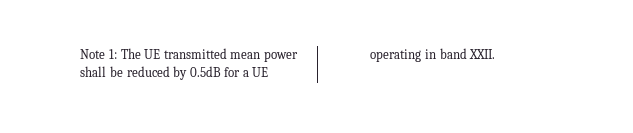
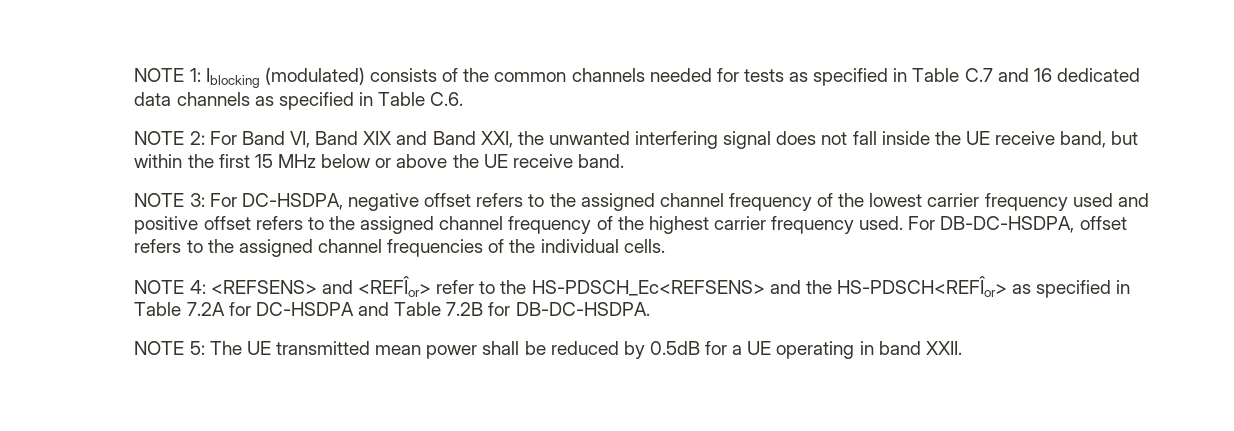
- Note 1: The UE transmitted mean power shall be reduced by 0.5dB for a UE operating in band XXII.
+ NOTE 1: Iblocking (modulated) consists of the common channels needed for tests as specified in Table C.7 and 16 dedicated data channels as specified in Table C.6.
+ NOTE 2: For Band VI, Band XIX and Band XXI, the unwanted interfering signal does not fall inside the UE receive band, but within the first 15 MHz below or above the UE receive band.
+ NOTE 3: For DC-HSDPA, negative offset refers to the assigned channel frequency of the lowest carrier frequency used and positive offset refers to the assigned channel frequency of the highest carrier frequency used. For DB-DC-HSDPA, offset refers to the assigned channel frequencies of the individual cells.
+ NOTE 4: <REFSENS> and <REFÎor> refer to the HS-PDSCH_Ec<REFSENS> and the HS-PDSCH<REFÎor> as specified in Table 7.2A for DC-HSDPA and Table 7.2B for DB-DC-HSDPA.
+ NOTE 5: The UE transmitted mean power shall be reduced by 0.5dB for a UE operating in band XXII.

